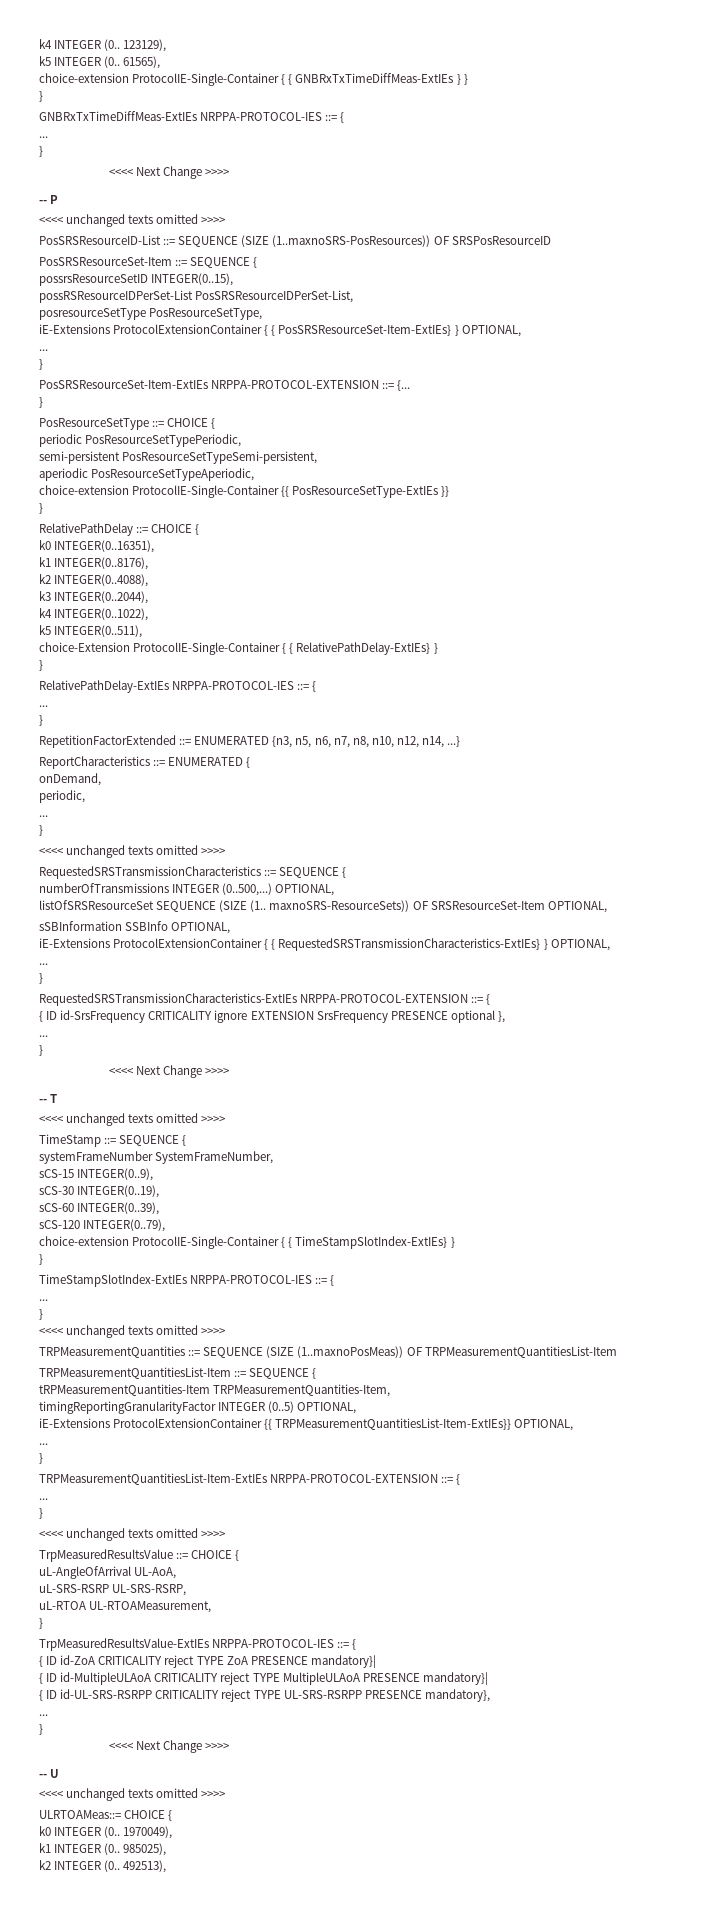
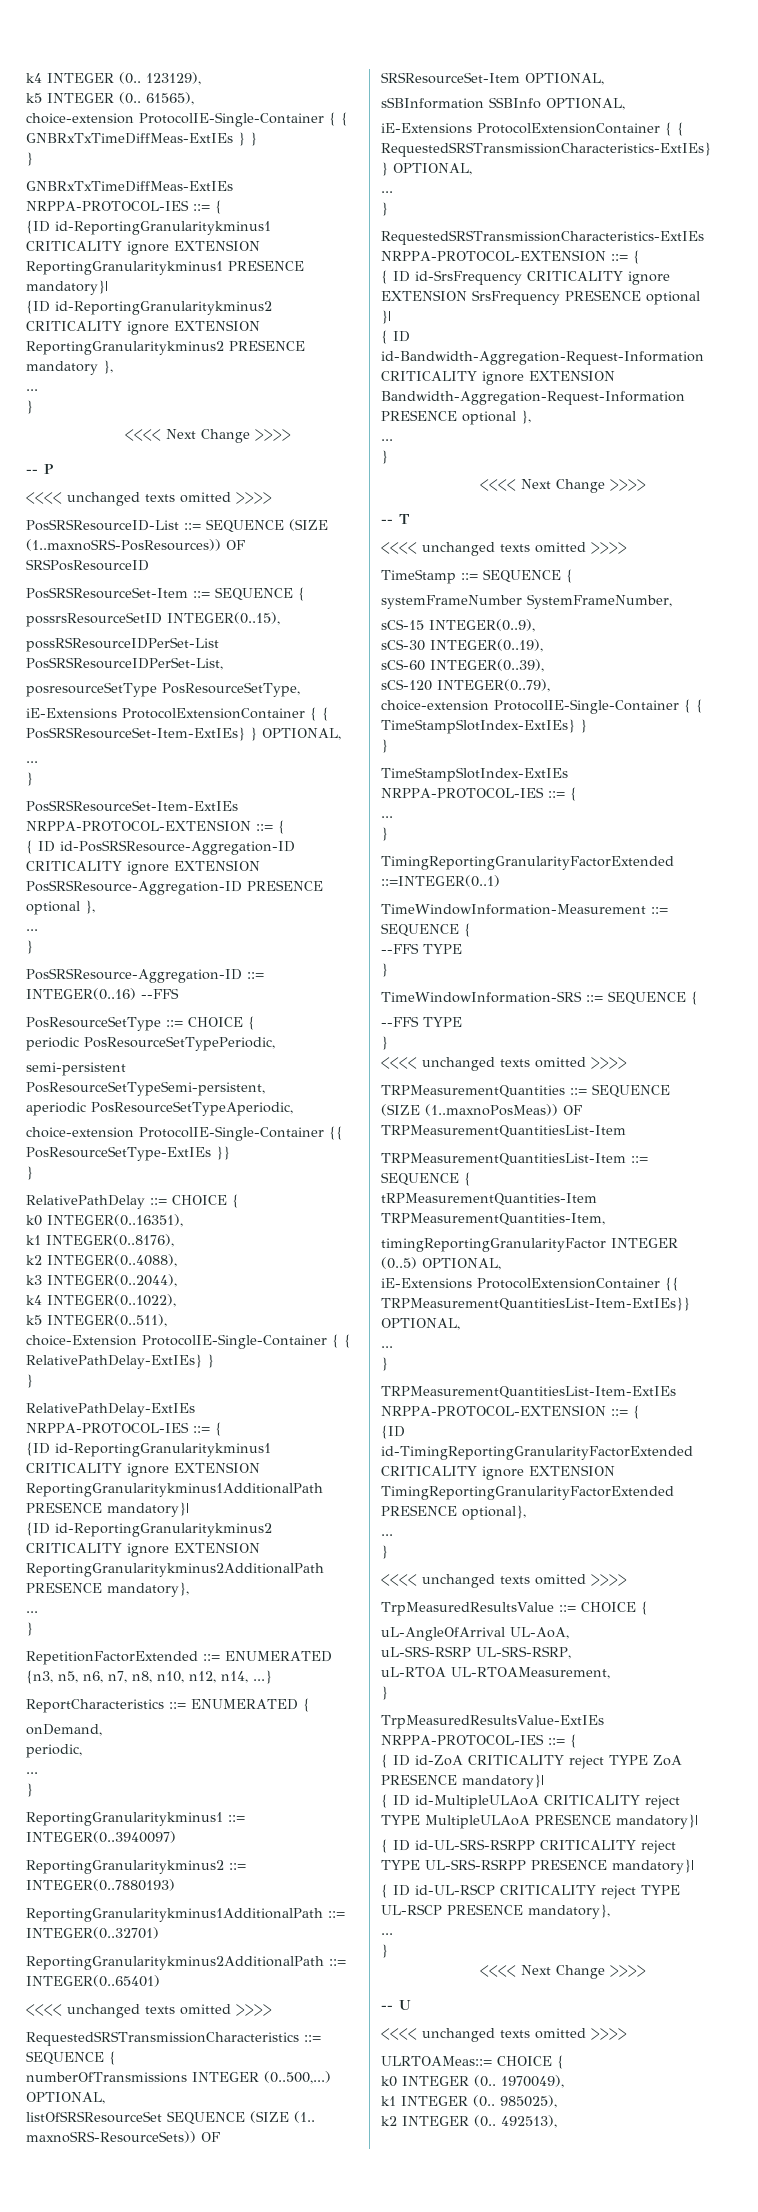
+ {ID id-ReportingGranularitykminus1 CRITICALITY ignore EXTENSION ReportingGranularitykminus1 PRESENCE mandatory}|
+ {ID id-ReportingGranularitykminus2 CRITICALITY ignore EXTENSION ReportingGranularitykminus2 PRESENCE mandatory },
- PosSRSResourceSet-Item-ExtIEs NRPPA-PROTOCOL-EXTENSION ::= {...
+ PosSRSResourceSet-Item-ExtIEs NRPPA-PROTOCOL-EXTENSION ::= {
+ { ID id-PosSRSResource-Aggregation-ID CRITICALITY ignore EXTENSION PosSRSResource-Aggregation-ID PRESENCE optional },
+ ...
  }
+ PosSRSResource-Aggregation-ID ::= INTEGER(0..16) --FFS
+ {ID id-ReportingGranularitykminus1 CRITICALITY ignore EXTENSION ReportingGranularitykminus1AdditionalPath PRESENCE mandatory}|
+ {ID id-ReportingGranularitykminus2 CRITICALITY ignore EXTENSION ReportingGranularitykminus2AdditionalPath PRESENCE mandatory},
+ ReportingGranularitykminus1 ::= INTEGER(0..3940097)
+ ReportingGranularitykminus2 ::= INTEGER(0..7880193)
+ ReportingGranularitykminus1AdditionalPath ::= INTEGER(0..32701)
+ ReportingGranularitykminus2AdditionalPath ::= INTEGER(0..65401)
- { ID id-SrsFrequency CRITICALITY ignore EXTENSION SrsFrequency PRESENCE optional },
+ { ID id-SrsFrequency CRITICALITY ignore EXTENSION SrsFrequency PRESENCE optional }|
+ { ID id-Bandwidth-Aggregation-Request-Information CRITICALITY ignore EXTENSION Bandwidth-Aggregation-Request-Information PRESENCE optional },
+ TimingReportingGranularityFactorExtended ::=INTEGER(0..1)
+ TimeWindowInformation-Measurement ::= SEQUENCE {
+ --FFS TYPE
+ }
+ TimeWindowInformation-SRS ::= SEQUENCE {
+ --FFS TYPE
+ }
+ {ID id-TimingReportingGranularityFactorExtended CRITICALITY ignore EXTENSION TimingReportingGranularityFactorExtended PRESENCE optional},
- { ID id-UL-SRS-RSRPP CRITICALITY reject TYPE UL-SRS-RSRPP PRESENCE mandatory},
+ { ID id-UL-SRS-RSRPP CRITICALITY reject TYPE UL-SRS-RSRPP PRESENCE mandatory}|
+ { ID id-UL-RSCP CRITICALITY reject TYPE UL-RSCP PRESENCE mandatory},

